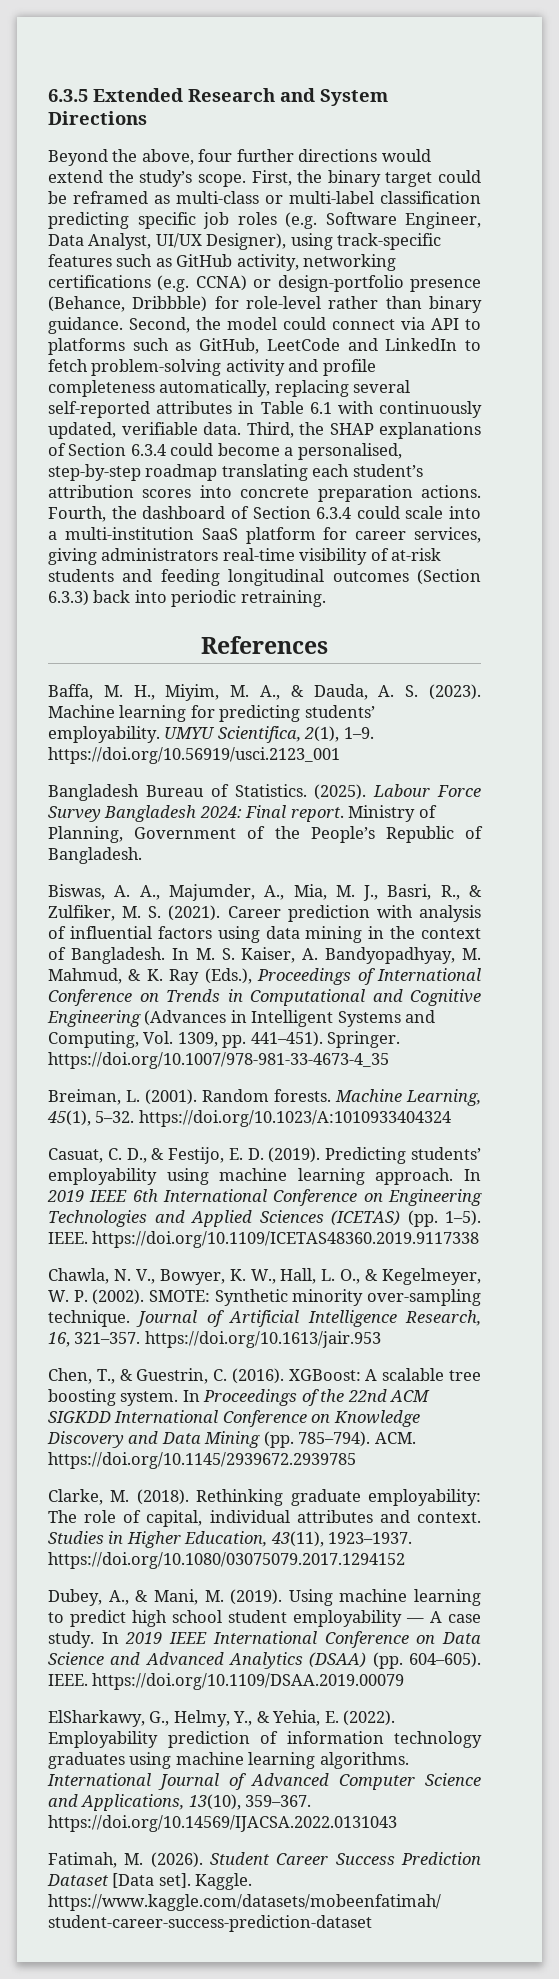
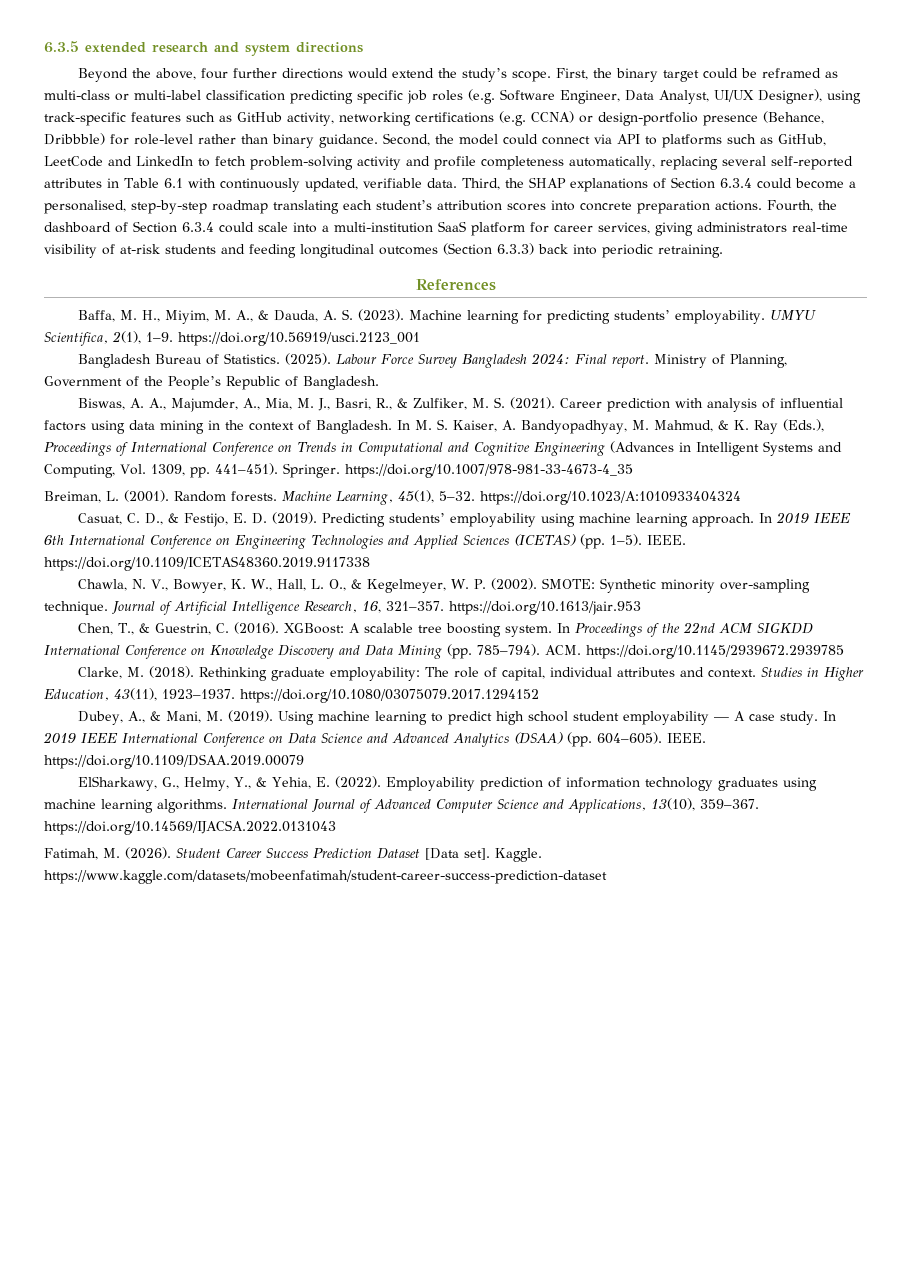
- 6.3.5 Extended Research and System Directions
+ 6.3.5 extended research and system directions

